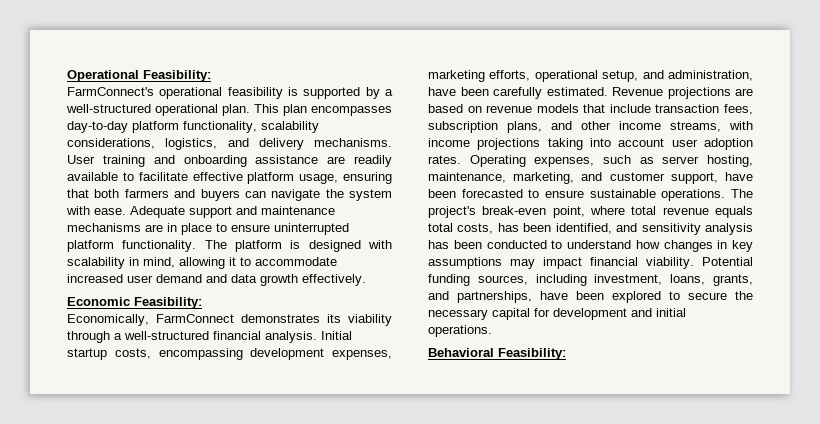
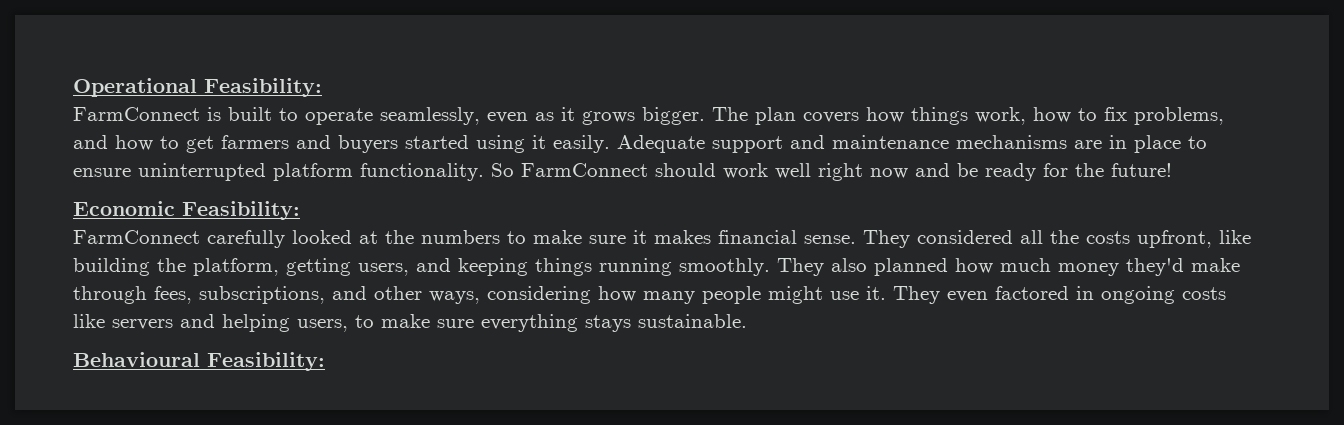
- FarmConnect's operational feasibility is supported by a well-structured operational plan. This plan encompasses day-to-day platform functionality, scalability considerations, logistics, and delivery mechanisms. User training and onboarding assistance are readily available to facilitate effective platform usage, ensuring that both farmers and buyers can navigate the system with ease.
+ FarmConnect is built to operate seamlessly, even as it grows bigger. The plan covers how things work, how to fix problems, and how to get farmers and buyers started using it easily.
- The platform is designed with scalability in mind, allowing it to accommodate increased user demand and data growth effectively.
+ So FarmConnect should work well right now and be ready for the future!
  Economic Feasibility:
- Economically, FarmConnect demonstrates its viability through a well-structured financial analysis. Initial startup costs, encompassing development expenses, marketing efforts, operational setup, and administration, have been carefully estimated. Revenue projections are based on revenue models that include transaction fees, subscription plans, and other income streams, with income projections taking into account user adoption rates. Operating expenses, such as server hosting, maintenance, marketing, and customer support, have been forecasted to ensure sustainable operations. The project's break-even point, where total revenue equals total costs, has been identified, and sensitivity analysis has been conducted to understand how changes in key assumptions may impact financial viability. Potential funding sources, including investment, loans, grants, and partnerships, have been explored to secure the necessary capital for development and initial operations.
- Behavioral Feasibility:
+ FarmConnect carefully looked at the numbers to make sure it makes financial sense. They considered all the costs upfront, like building the platform, getting users, and keeping things running smoothly. They also planned how much money they'd make through fees, subscriptions, and other ways, considering how many people might use it. They even factored in ongoing costs like servers and helping users, to make sure everything stays sustainable.
+ Behavioural Feasibility:

